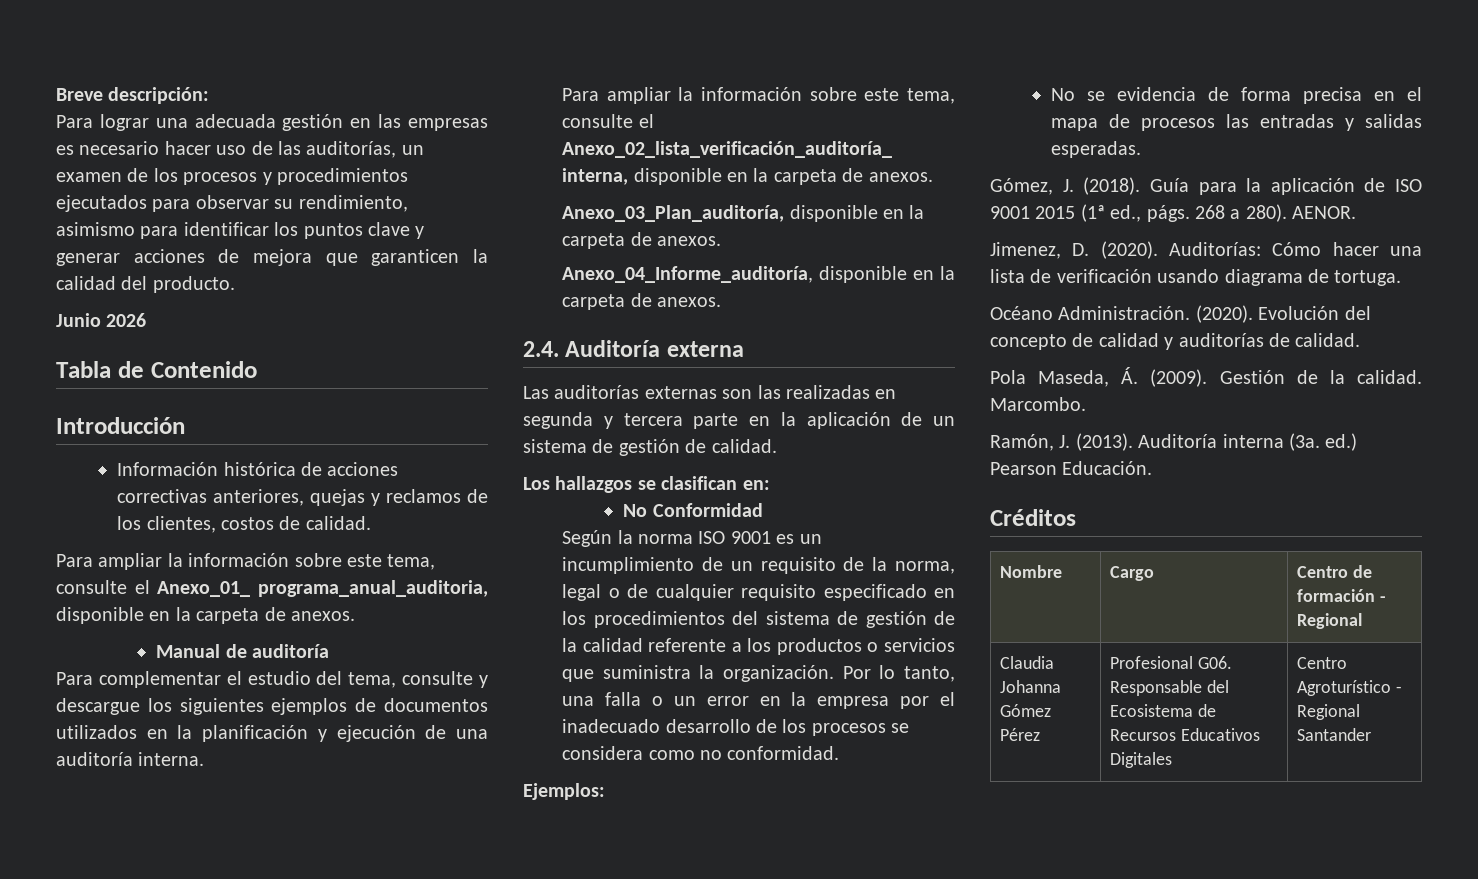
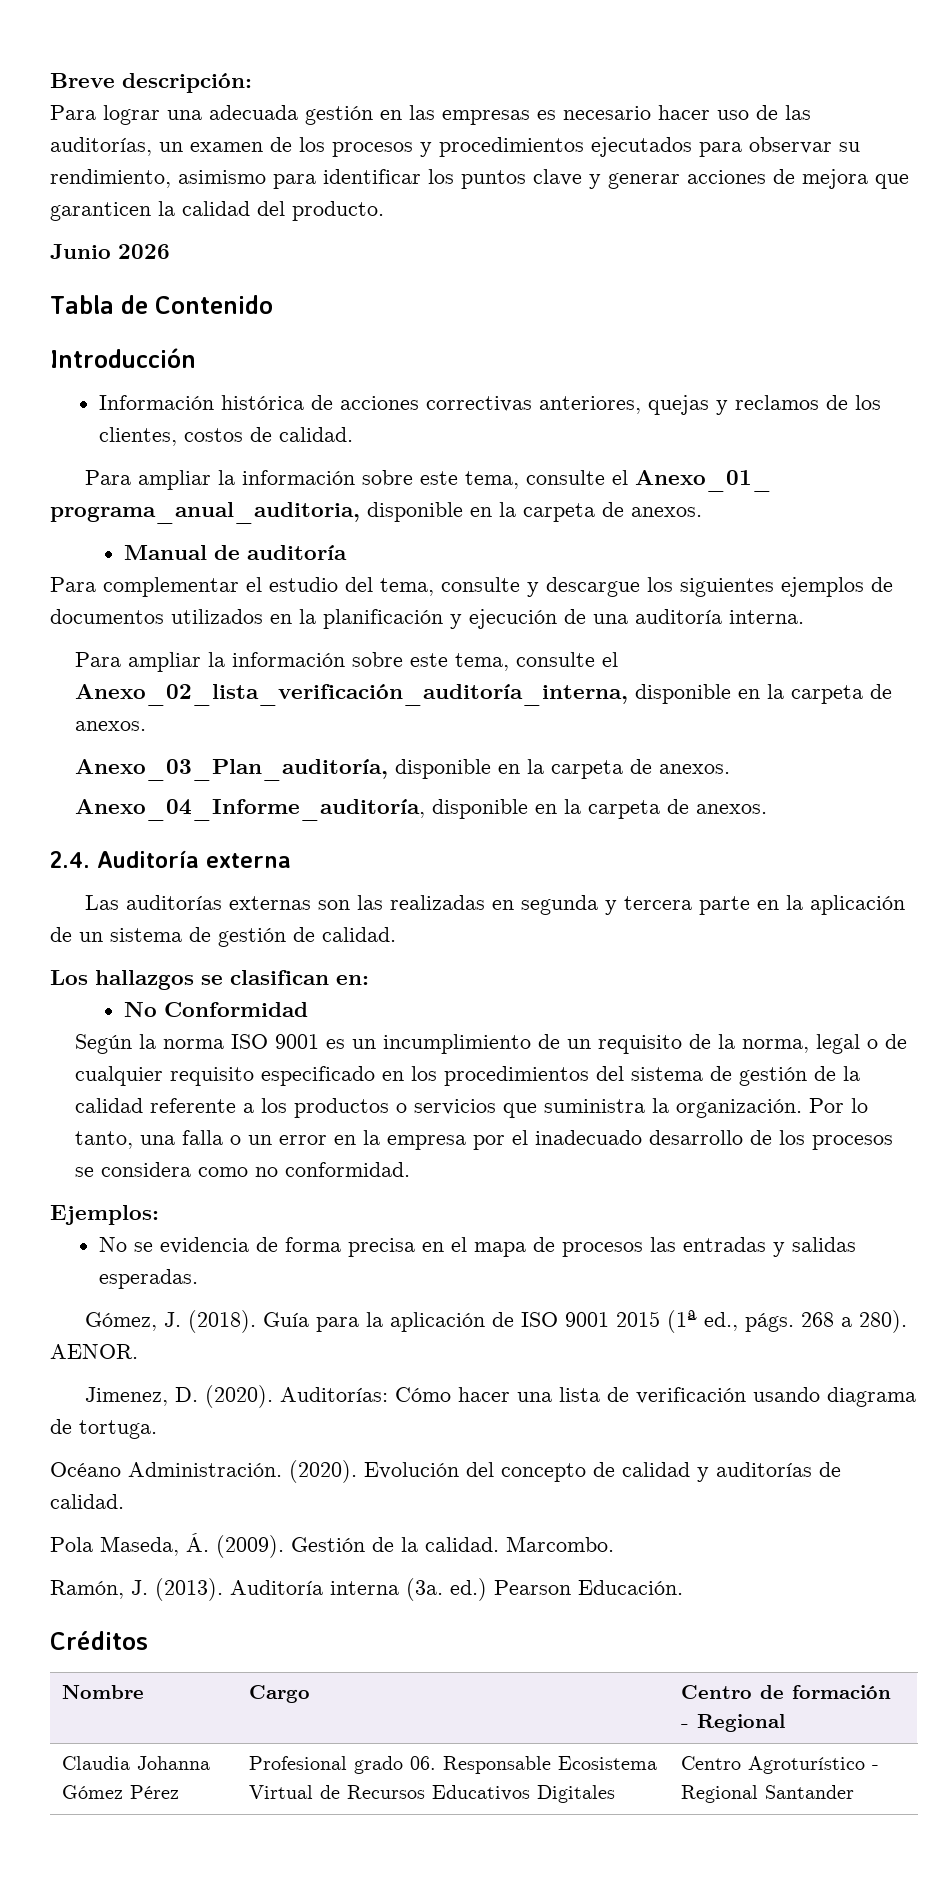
- Claudia Johanna Gómez Pérez | Profesional G06. Responsable del Ecosistema de Recursos Educativos Digitales | Centro Agroturístico - Regional Santander
+ Claudia Johanna Gómez Pérez | Profesional grado 06. Responsable Ecosistema Virtual de Recursos Educativos Digitales | Centro Agroturístico - Regional Santander

